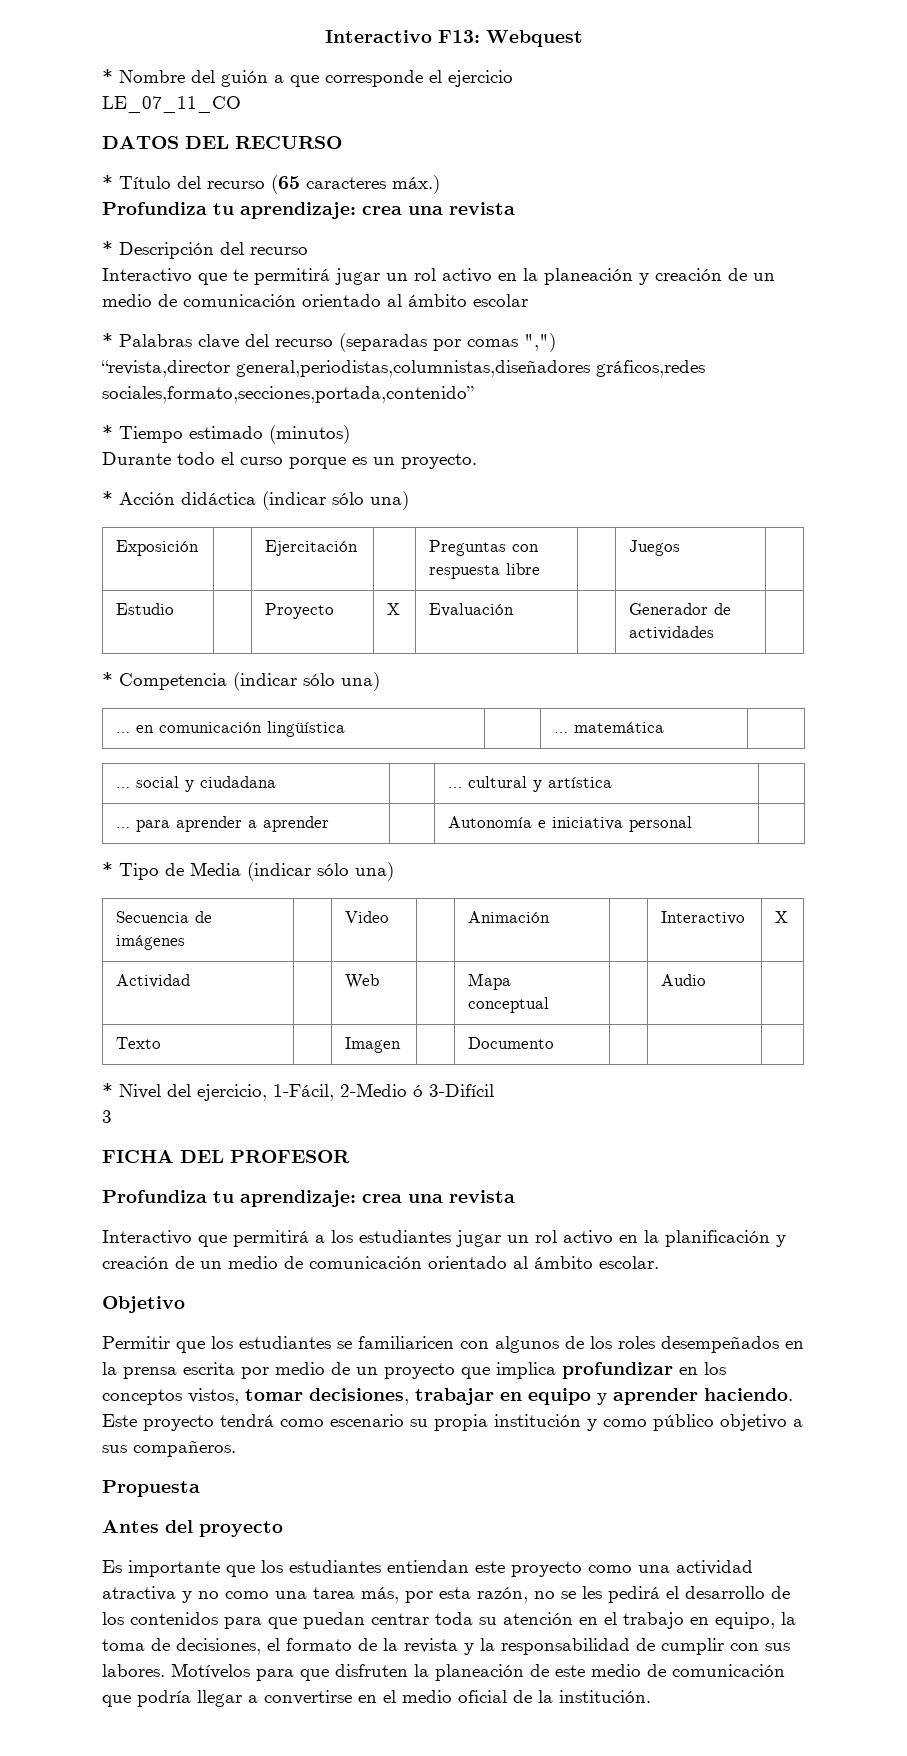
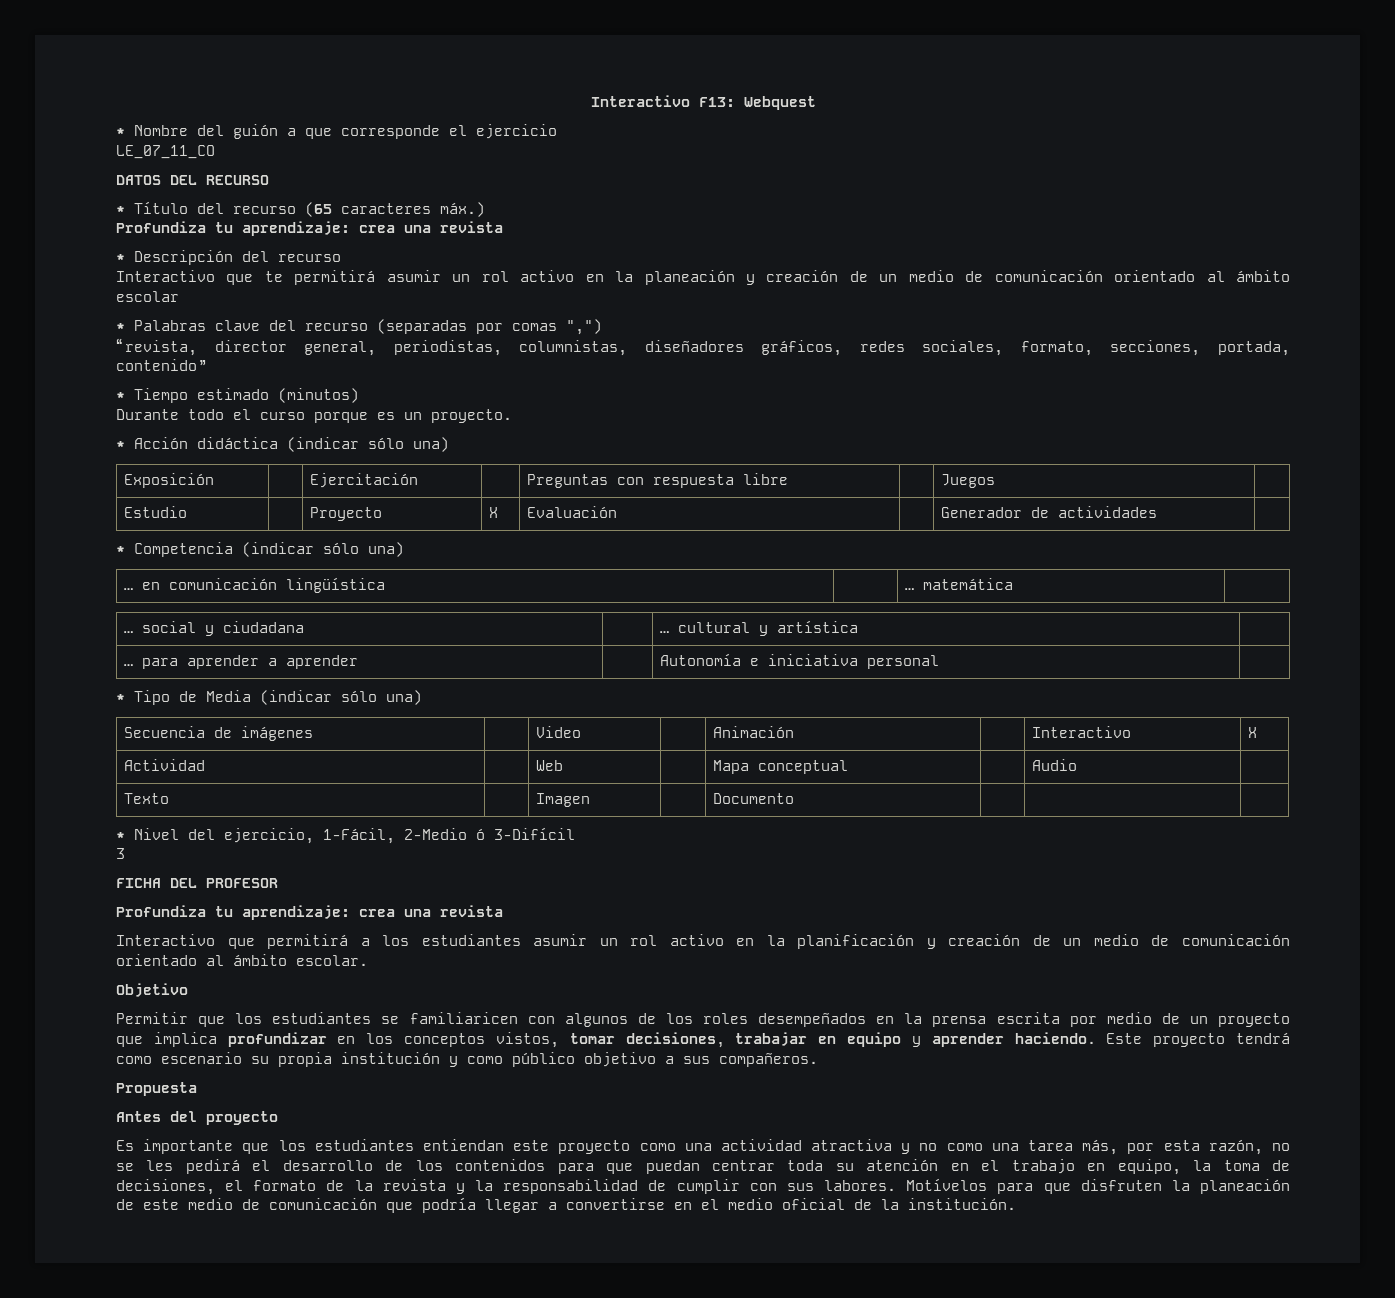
- Interactivo que te permitirá jugar un rol activo en la planeación y creación de un medio de comunicación orientado al ámbito escolar
+ Interactivo que te permitirá asumir un rol activo en la planeación y creación de un medio de comunicación orientado al ámbito escolar
- “revista,director general,periodistas,columnistas,diseñadores gráficos,redes sociales,formato,secciones,portada,contenido”
+ “revista, director general, periodistas, columnistas, diseñadores gráficos, redes sociales, formato, secciones, portada, contenido”
- Interactivo que permitirá a los estudiantes jugar un rol activo en la planificación y creación de un medio de comunicación orientado al ámbito escolar.
+ Interactivo que permitirá a los estudiantes asumir un rol activo en la planificación y creación de un medio de comunicación orientado al ámbito escolar.

